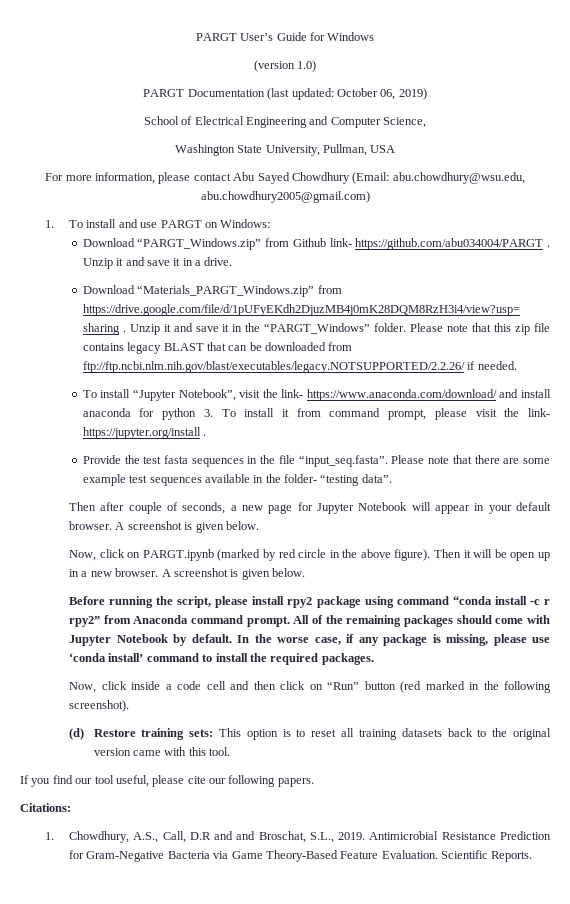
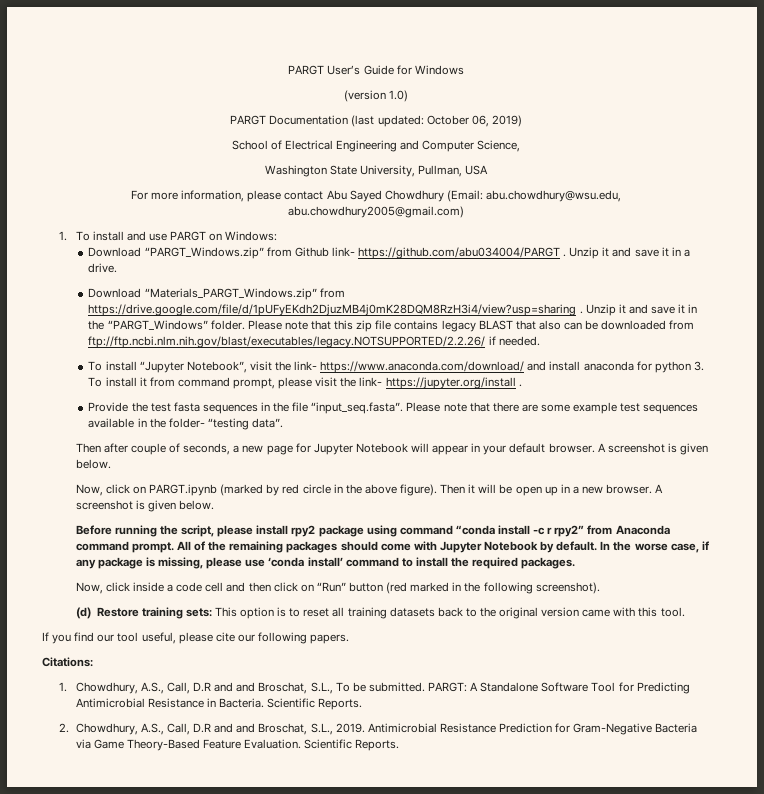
- Please note that this zip file contains legacy BLAST that can be downloaded from ftp://ftp.ncbi.nlm.nih.gov/blast/executables/legacy.NOTSUPPORTED/2.2.26/ if needed.
+ Please note that this zip file contains legacy BLAST that also can be downloaded from ftp://ftp.ncbi.nlm.nih.gov/blast/executables/legacy.NOTSUPPORTED/2.2.26/ if needed.
- 1. Chowdhury, A.S., Call, D.R and and Broschat, S.L., 2019.
+ 1. Chowdhury, A.S., Call, D.R and and Broschat, S.L., To be submitted. PARGT: A Standalone Software Tool for Predicting Antimicrobial Resistance in Bacteria. Scientific Reports.
+ 2. Chowdhury, A.S., Call, D.R and and Broschat, S.L., 2019.

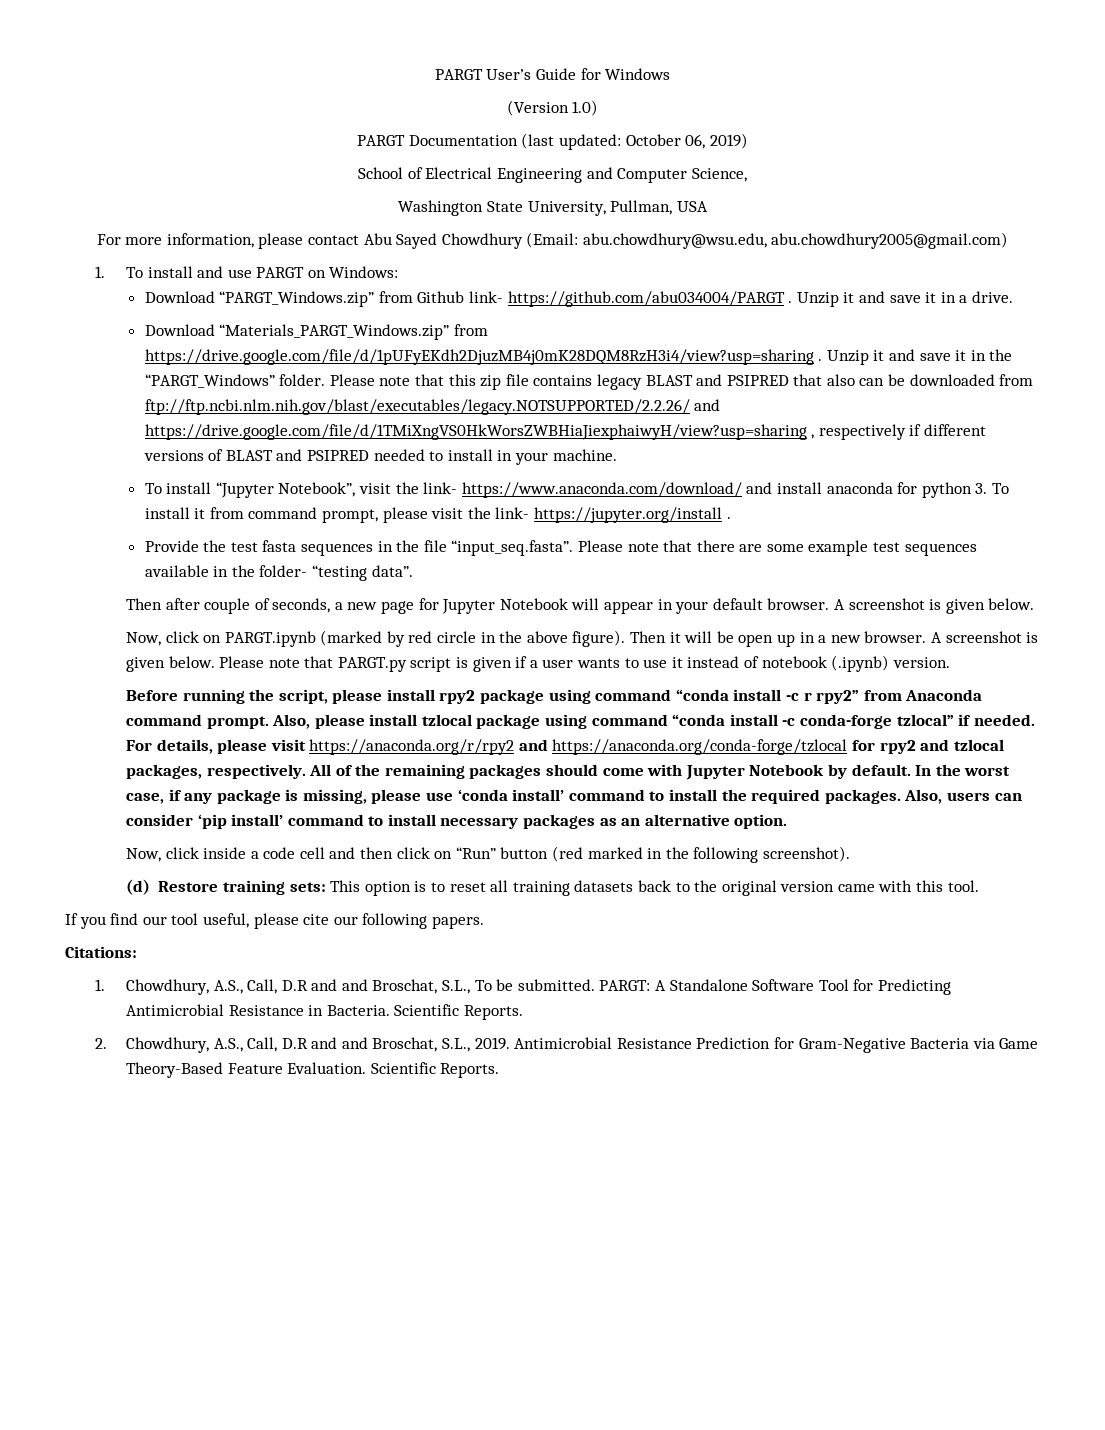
- (version 1.0)
+ (Version 1.0)
- Please note that this zip file contains legacy BLAST that also can be downloaded from ftp://ftp.ncbi.nlm.nih.gov/blast/executables/legacy.NOTSUPPORTED/2.2.26/ if needed.
+ Please note that this zip file contains legacy BLAST and PSIPRED that also can be downloaded from ftp://ftp.ncbi.nlm.nih.gov/blast/executables/legacy.NOTSUPPORTED/2.2.26/ and https://drive.google.com/file/d/1TMiXngVS0HkWorsZWBHiaJiexphaiwyH/view?usp=sharing , respectively if different versions of BLAST and PSIPRED needed to install in your machine.
+ Please note that PARGT.py script is given if a user wants to use it instead of notebook (.ipynb) version.
+ Also, please install tzlocal package using command “conda install -c conda-forge tzlocal” if needed. For details, please visit https://anaconda.org/r/rpy2 and https://anaconda.org/conda-forge/tzlocal for rpy2 and tzlocal packages, respectively.
- In the worse case, if any package is missing, please use ‘conda install’ command to install the required packages.
+ In the worst case, if any package is missing, please use ‘conda install’ command to install the required packages. Also, users can consider ‘pip install’ command to install necessary packages as an alternative option.

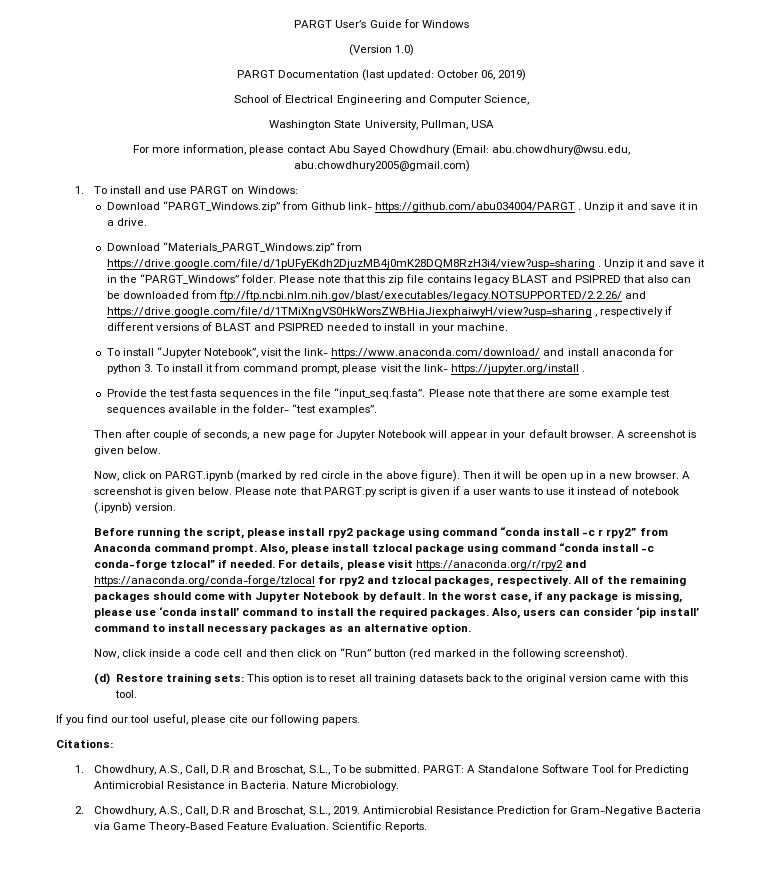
- Provide the test fasta sequences in the file “input_seq.fasta”. Please note that there are some example test sequences available in the folder- “testing data”.
+ Provide the test fasta sequences in the file “input_seq.fasta”. Please note that there are some example test sequences available in the folder- “test examples”.
- 1. Chowdhury, A.S., Call, D.R and and Broschat, S.L., To be submitted.
+ 1. Chowdhury, A.S., Call, D.R and Broschat, S.L., To be submitted.
- PARGT: A Standalone Software Tool for Predicting Antimicrobial Resistance in Bacteria. Scientific Reports.
+ PARGT: A Standalone Software Tool for Predicting Antimicrobial Resistance in Bacteria. Nature Microbiology.
- 2. Chowdhury, A.S., Call, D.R and and Broschat, S.L., 2019.
+ 2. Chowdhury, A.S., Call, D.R and Broschat, S.L., 2019.

